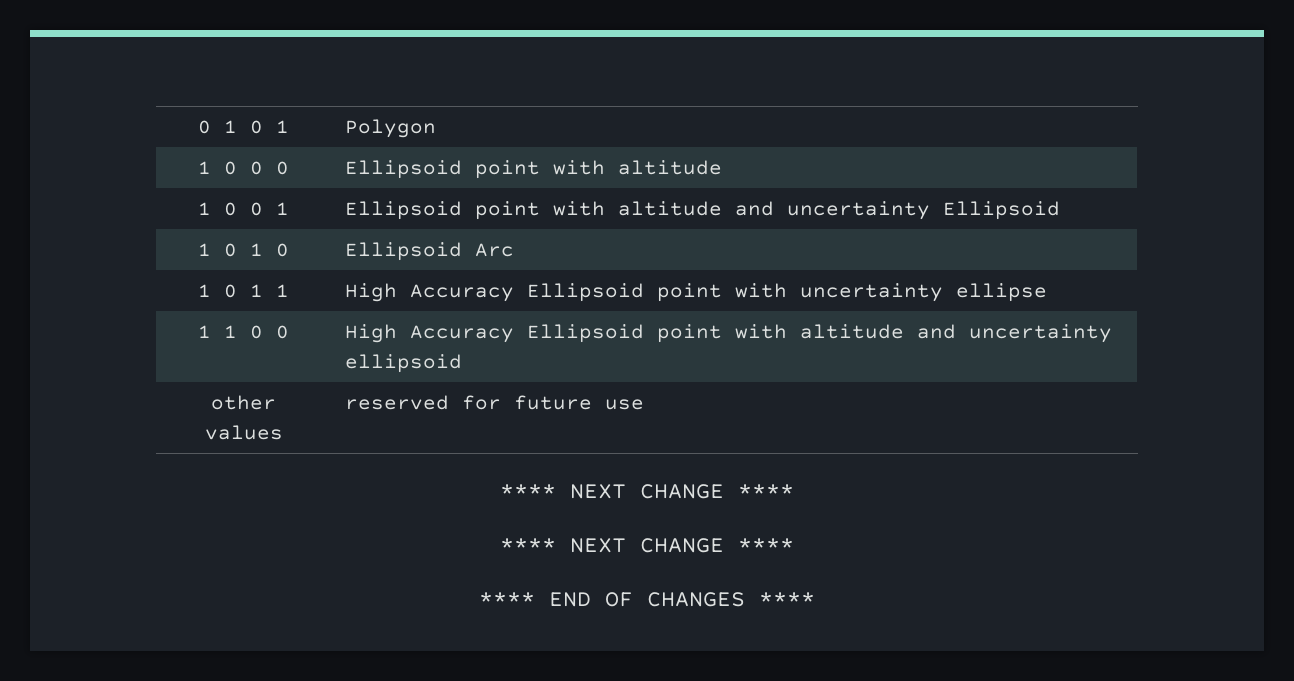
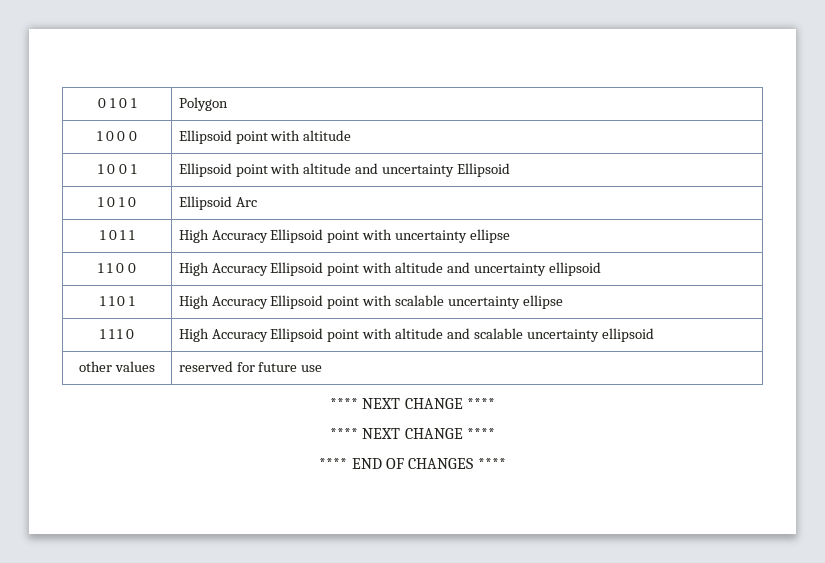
+ 1 1 0 1 | High Accuracy Ellipsoid point with scalable uncertainty ellipse
+ 1 1 1 0 | High Accuracy Ellipsoid point with altitude and scalable uncertainty ellipsoid

